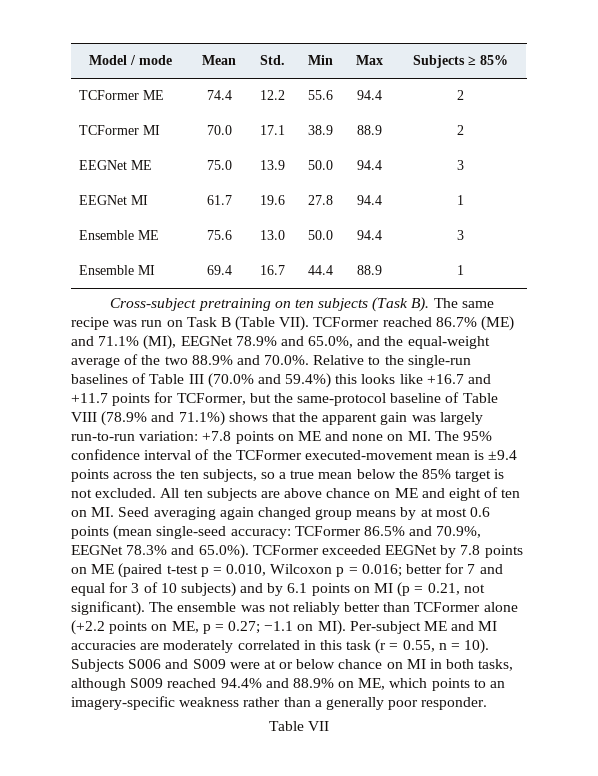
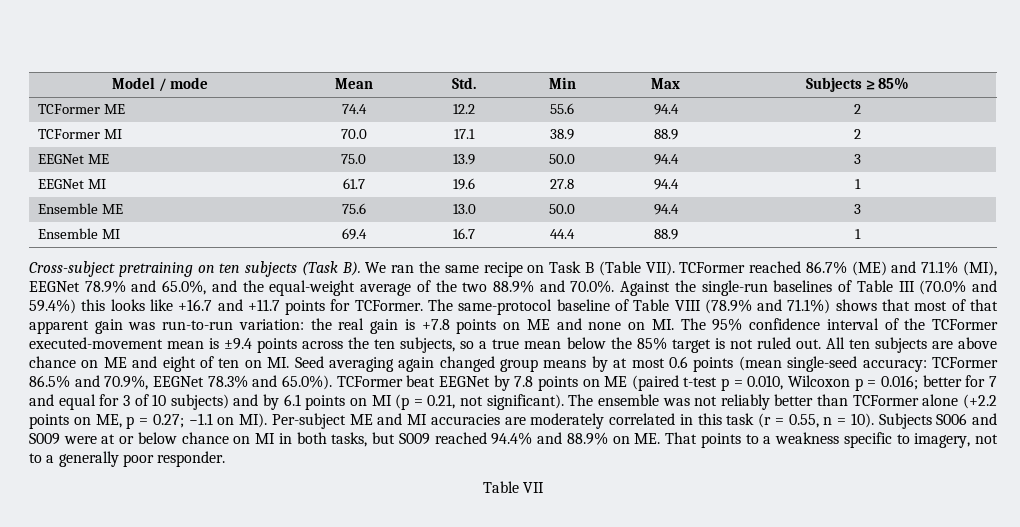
- Cross-subject pretraining on ten subjects (Task B). The same recipe was run on Task B (Table VII).
+ Cross-subject pretraining on ten subjects (Task B). We ran the same recipe on Task B (Table VII).
- TCFormer reached 86.7% (ME) and 71.1% (MI), EEGNet 78.9% and 65.0%, and the equal-weight average of the two 88.9% and 70.0%. Relative to the single-run baselines of Table III (70.0% and 59.4%) this looks like +16.7 and +11.7 points for TCFormer, but the same-protocol baseline of Table VIII (78.9% and 71.1%) shows that the apparent gain was largely run-to-run variation:
+ TCFormer reached 86.7% (ME) and 71.1% (MI), EEGNet 78.9% and 65.0%, and the equal-weight average of the two 88.9% and 70.0%. Against the single-run baselines of Table III (70.0% and 59.4%) this looks like +16.7 and +11.7 points for TCFormer. The same-protocol baseline of Table VIII (78.9% and 71.1%) shows that most of that apparent gain was run-to-run variation:
- +7.8 points on ME and none on MI. The 95% confidence interval of the TCFormer executed-movement mean is ±9.4 points across the ten subjects, so a true mean below the 85% target is not excluded.
+ the real gain is +7.8 points on ME and none on MI. The 95% confidence interval of the TCFormer executed-movement mean is ±9.4 points across the ten subjects, so a true mean below the 85% target is not ruled out.
- TCFormer 86.5% and 70.9%, EEGNet 78.3% and 65.0%). TCFormer exceeded EEGNet by 7.8 points on ME (paired t-test p = 0.010, Wilcoxon p = 0.016;
+ TCFormer 86.5% and 70.9%, EEGNet 78.3% and 65.0%). TCFormer beat EEGNet by 7.8 points on ME (paired t-test p = 0.010, Wilcoxon p = 0.016;
- Subjects S006 and S009 were at or below chance on MI in both tasks, although S009 reached 94.4% and 88.9% on ME, which points to an imagery-specific weakness rather than a generally poor responder.
+ Subjects S006 and S009 were at or below chance on MI in both tasks, but S009 reached 94.4% and 88.9% on ME. That points to a weakness specific to imagery, not to a generally poor responder.

